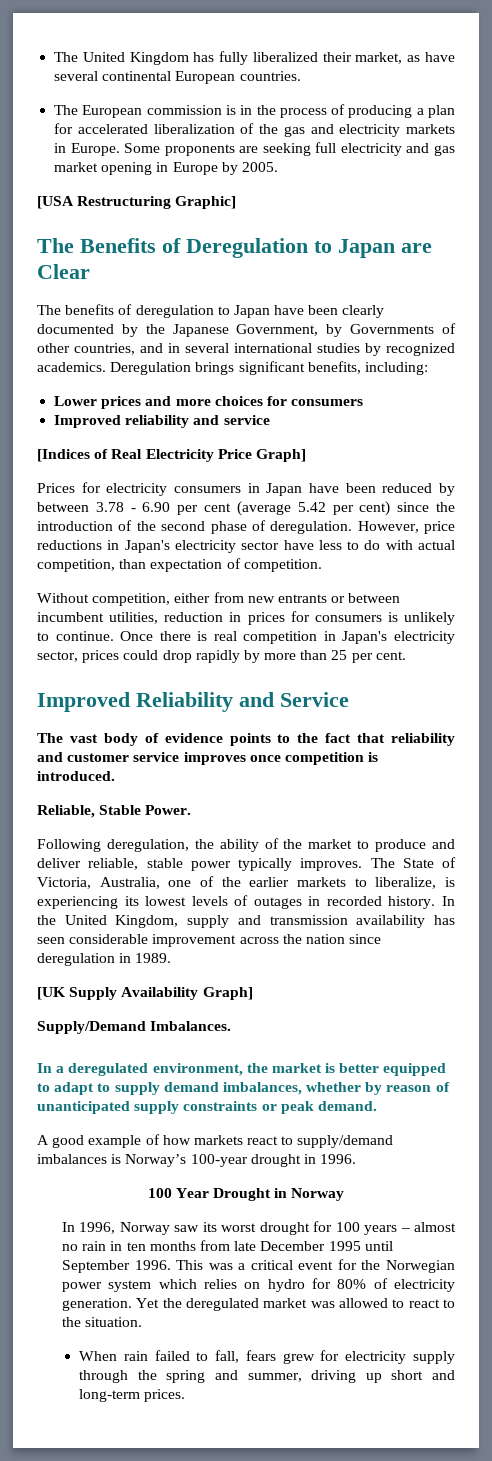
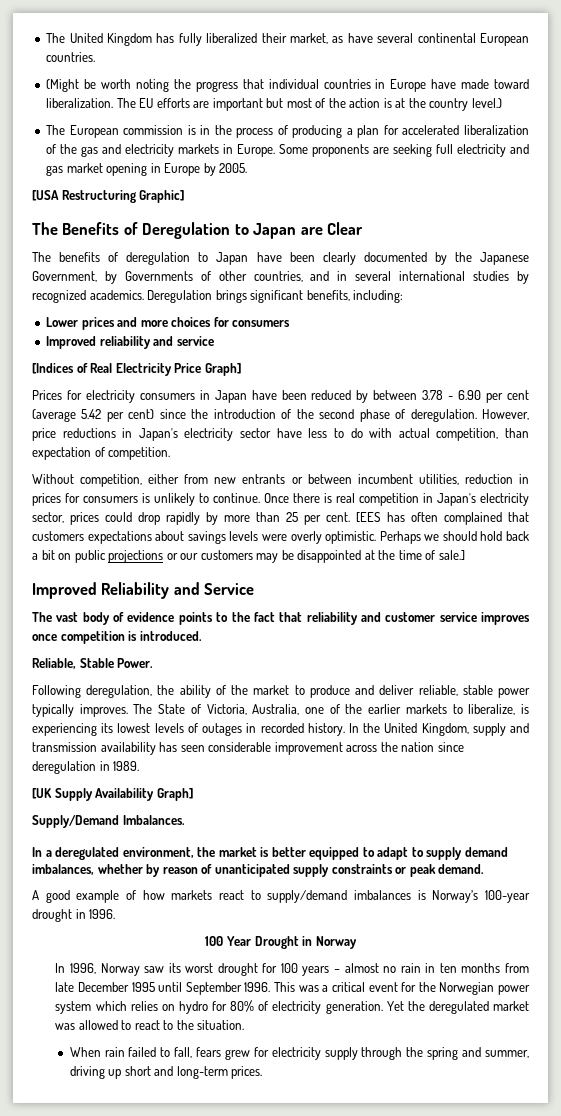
+ (Might be worth noting the progress that individual countries in Europe have made toward liberalization. The EU efforts are important but most of the action is at the country level.)
+ [EES has often complained that customers expectations about savings levels were overly optimistic. Perhaps we should hold back a bit on public projections or our customers may be disappointed at the time of sale.]

